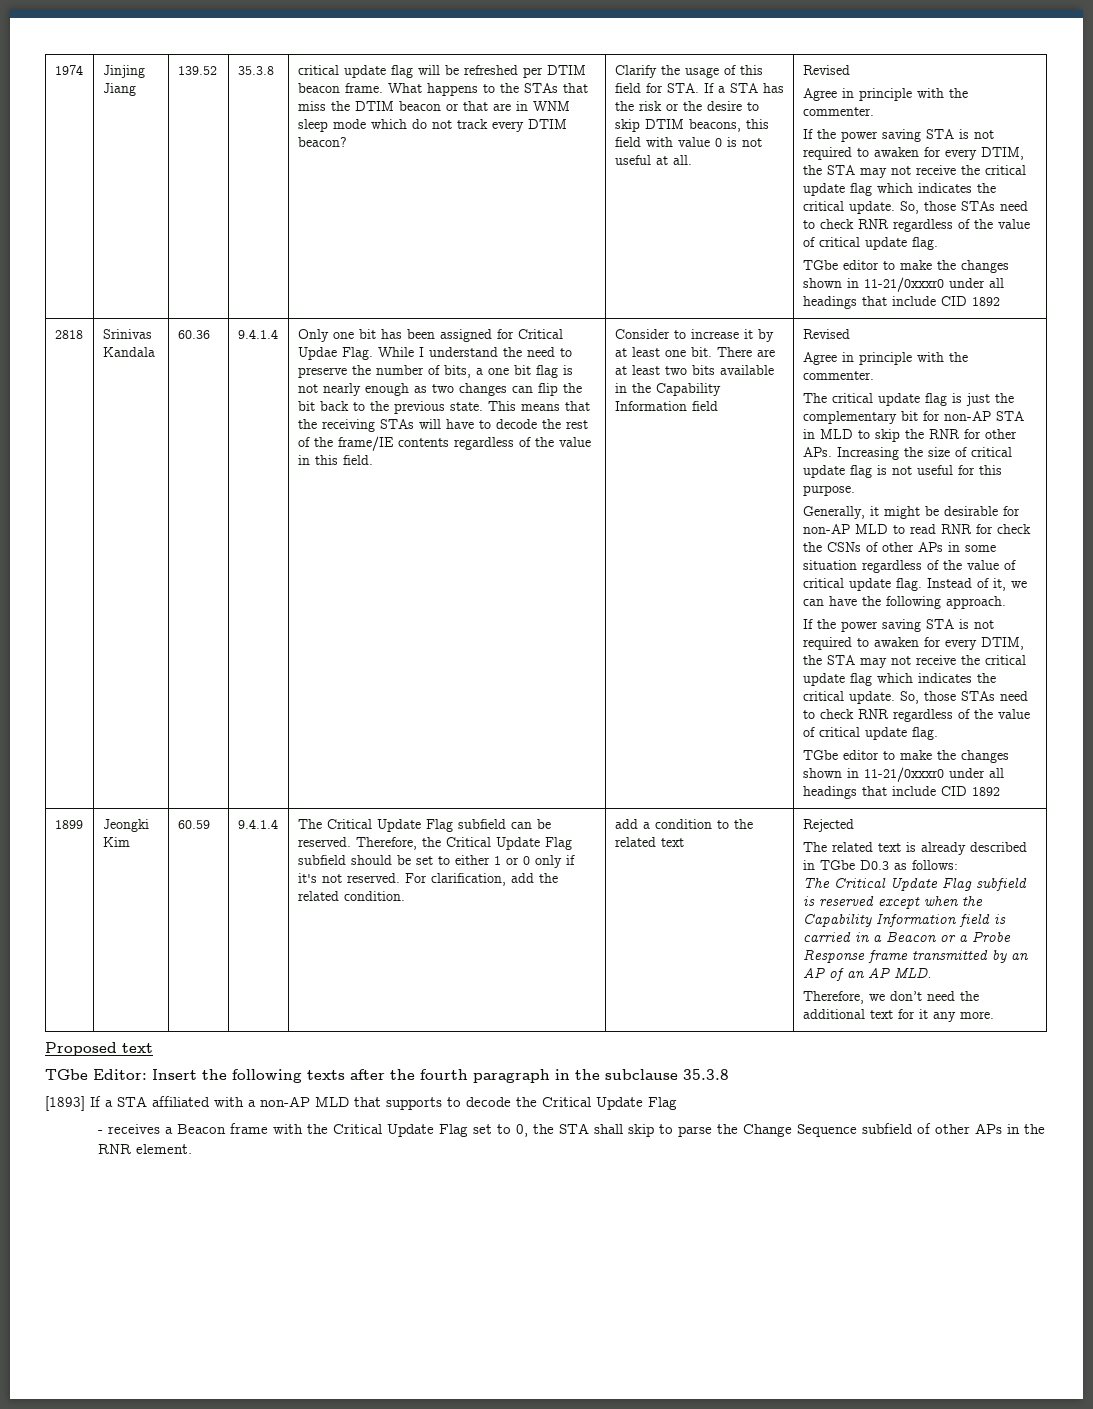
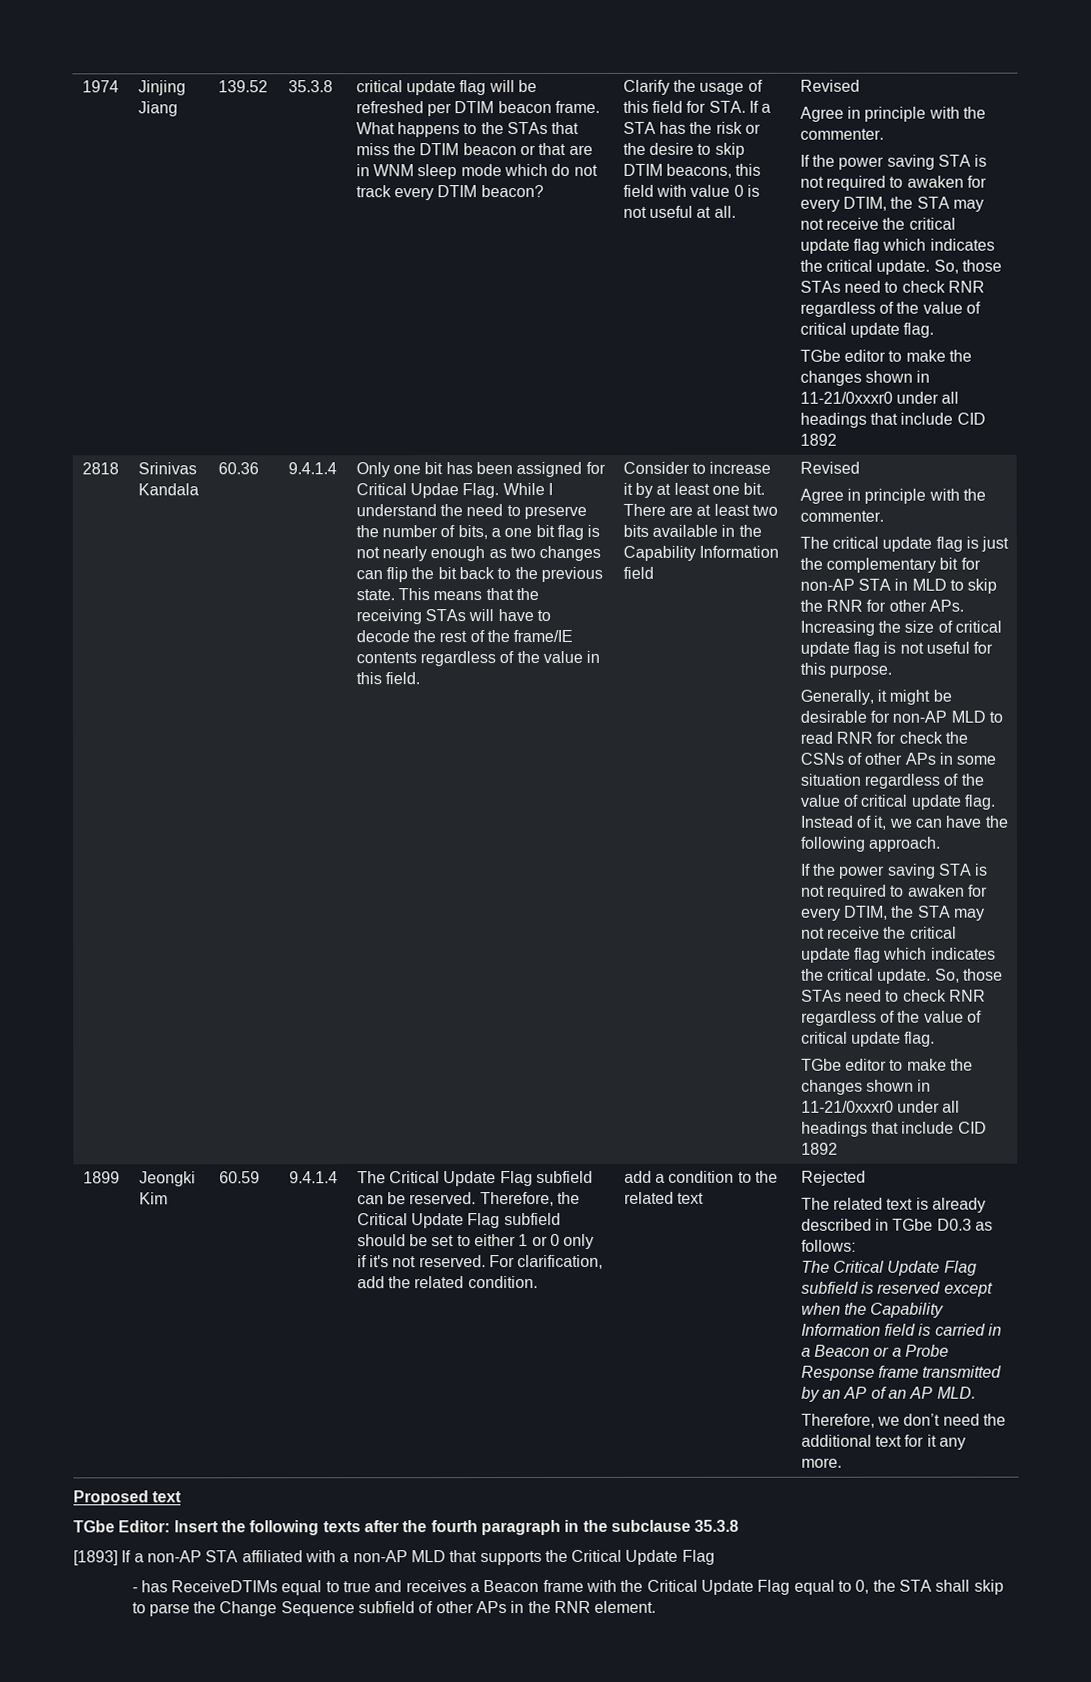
- [1893] If a STA affiliated with a non-AP MLD that supports to decode the Critical Update Flag
+ [1893] If a non-AP STA affiliated with a non-AP MLD that supports the Critical Update Flag
- - receives a Beacon frame with the Critical Update Flag set to 0, the STA shall skip to parse the Change Sequence subfield of other APs in the RNR element.
+ - has ReceiveDTIMs equal to true and receives a Beacon frame with the Critical Update Flag equal to 0, the STA shall skip to parse the Change Sequence subfield of other APs in the RNR element.

